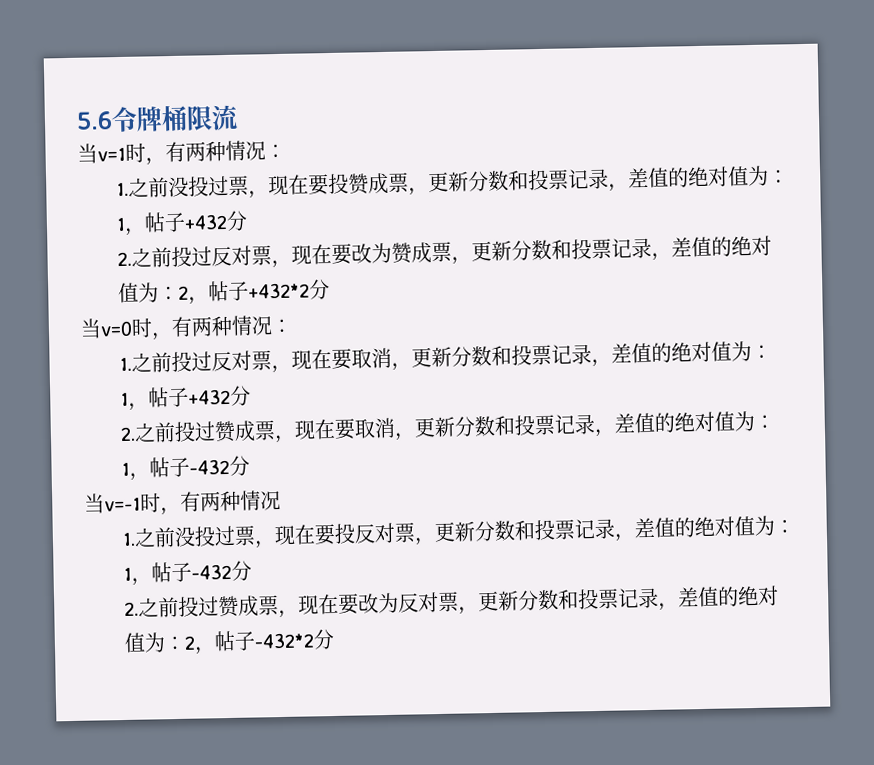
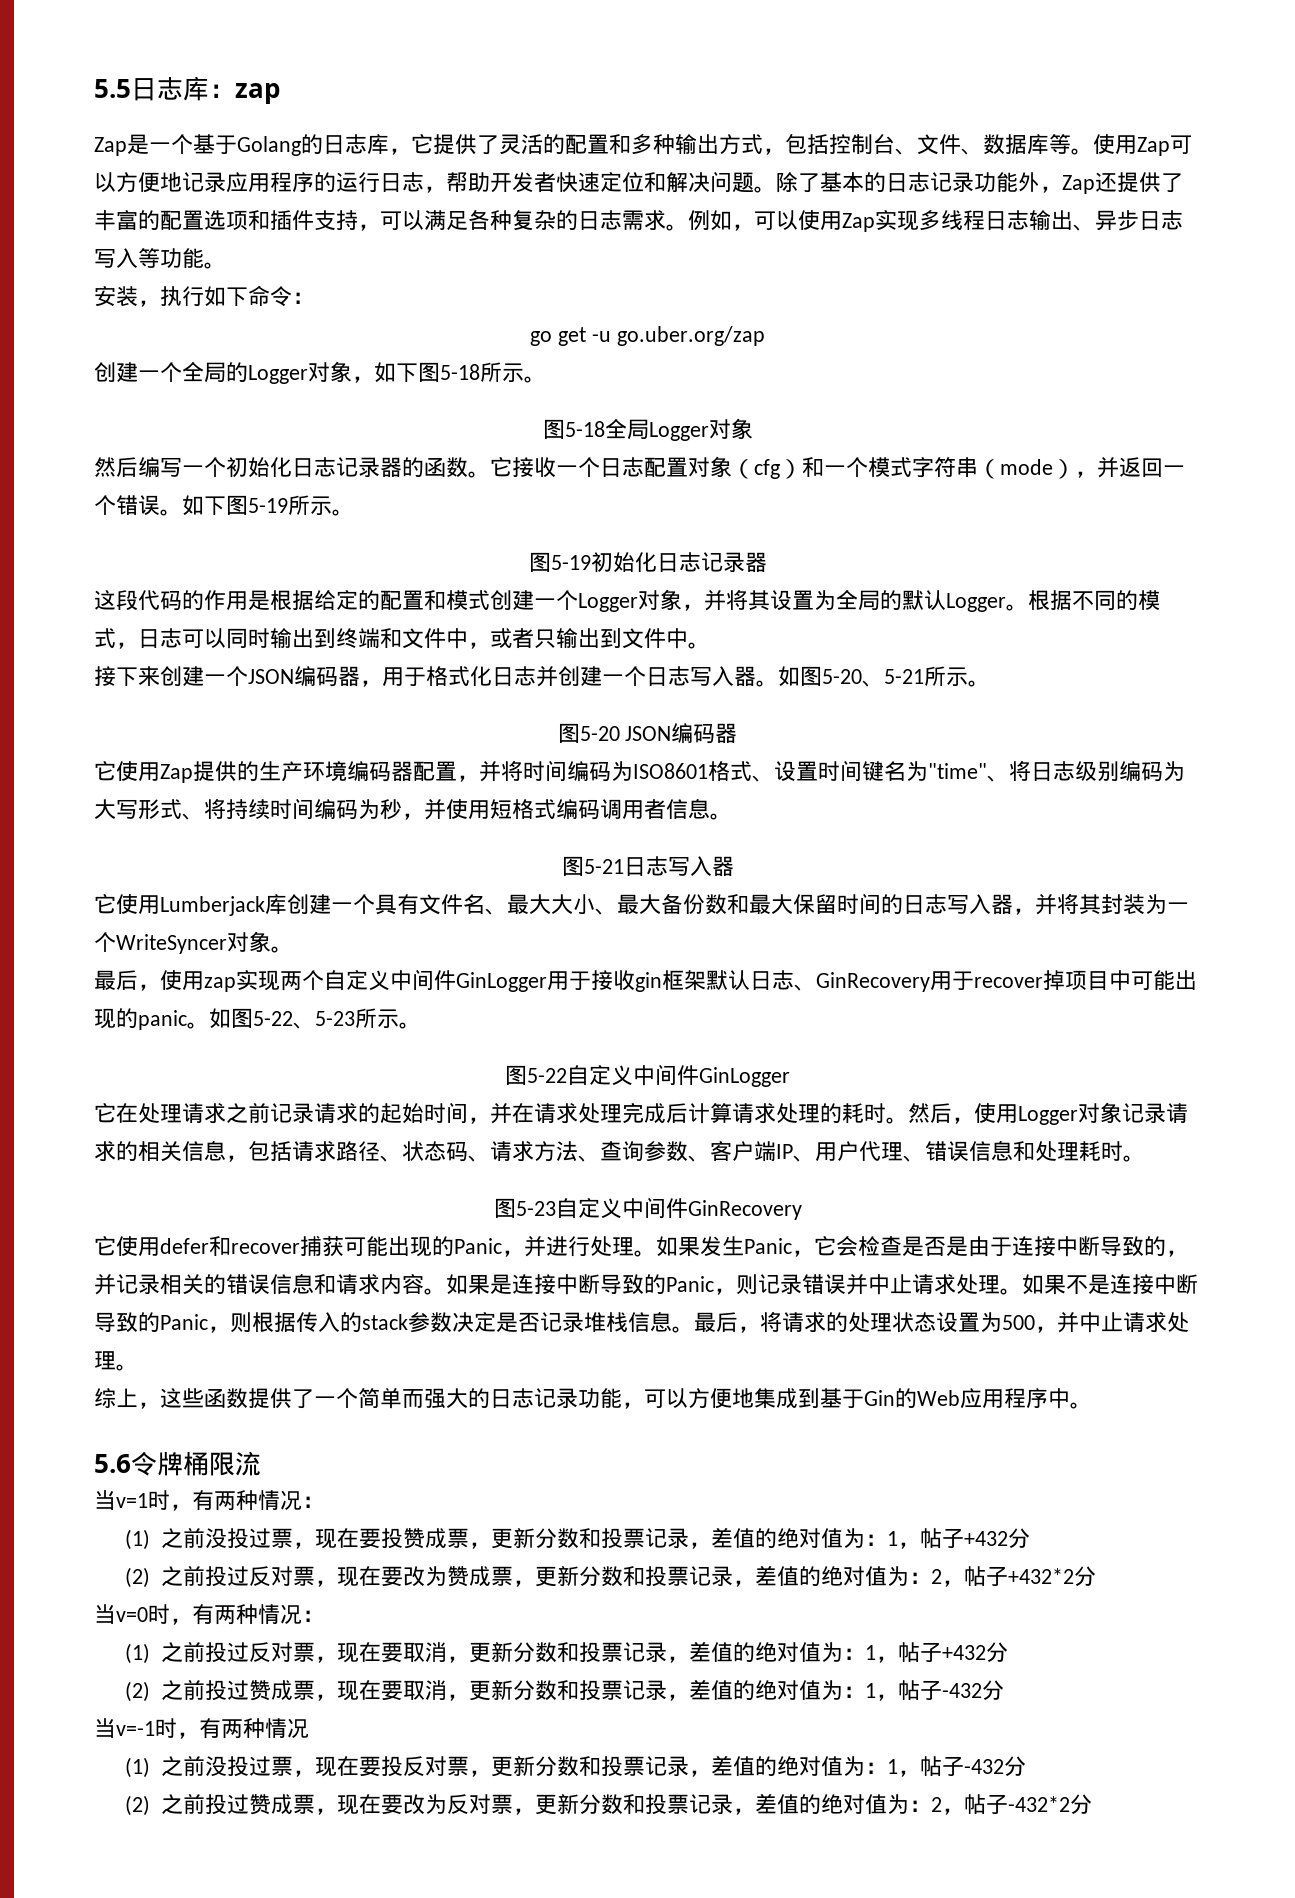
+ 5.5日志库：zap
+ Zap是一个基于Golang的日志库，它提供了灵活的配置和多种输出方式，包括控制台、文件、数据库等。使用Zap可以方便地记录应用程序的运行日志，帮助开发者快速定位和解决问题。除了基本的日志记录功能外，Zap还提供了丰富的配置选项和插件支持，可以满足各种复杂的日志需求。例如，可以使用Zap实现多线程日志输出、异步日志写入等功能。
+ 安装，执行如下命令：
+ go get -u go.uber.org/zap
+ 创建一个全局的Logger对象，如下图5-18所示。
+ 图5-18全局Logger对象
+ 然后编写一个初始化日志记录器的函数。它接收一个日志配置对象（cfg）和一个模式字符串（mode），并返回一个错误。如下图5-19所示。
+ 图5-19初始化日志记录器
+ 这段代码的作用是根据给定的配置和模式创建一个Logger对象，并将其设置为全局的默认Logger。根据不同的模式，日志可以同时输出到终端和文件中，或者只输出到文件中。
+ 接下来创建一个JSON编码器，用于格式化日志并创建一个日志写入器。如图5-20、5-21所示。
+ 图5-20 JSON编码器
+ 它使用Zap提供的生产环境编码器配置，并将时间编码为ISO8601格式、设置时间键名为"time"、将日志级别编码为大写形式、将持续时间编码为秒，并使用短格式编码调用者信息。
+ 图5-21日志写入器
+ 它使用Lumberjack库创建一个具有文件名、最大大小、最大备份数和最大保留时间的日志写入器，并将其封装为一个WriteSyncer对象。
+ 最后，使用zap实现两个自定义中间件GinLogger用于接收gin框架默认日志、GinRecovery用于recover掉项目中可能出现的panic。如图5-22、5-23所示。
+ 图5-22自定义中间件GinLogger
+ 它在处理请求之前记录请求的起始时间，并在请求处理完成后计算请求处理的耗时。然后，使用Logger对象记录请求的相关信息，包括请求路径、状态码、请求方法、查询参数、客户端IP、用户代理、错误信息和处理耗时。
+ 图5-23自定义中间件GinRecovery
+ 它使用defer和recover捕获可能出现的Panic，并进行处理。如果发生Panic，它会检查是否是由于连接中断导致的，并记录相关的错误信息和请求内容。如果是连接中断导致的Panic，则记录错误并中止请求处理。如果不是连接中断导致的Panic，则根据传入的stack参数决定是否记录堆栈信息。最后，将请求的处理状态设置为500，并中止请求处理。
+ 综上，这些函数提供了一个简单而强大的日志记录功能，可以方便地集成到基于Gin的Web应用程序中。
- 1.之前没投过票，现在要投赞成票，更新分数和投票记录，差值的绝对值为：1，帖子+432分
+ (1)之前没投过票，现在要投赞成票，更新分数和投票记录，差值的绝对值为：1，帖子+432分
- 2.之前投过反对票，现在要改为赞成票，更新分数和投票记录，差值的绝对值为：2，帖子+432*2分
+ (2)之前投过反对票，现在要改为赞成票，更新分数和投票记录，差值的绝对值为：2，帖子+432*2分
- 1.之前投过反对票，现在要取消，更新分数和投票记录，差值的绝对值为：1，帖子+432分
+ (1)之前投过反对票，现在要取消，更新分数和投票记录，差值的绝对值为：1，帖子+432分
- 2.之前投过赞成票，现在要取消，更新分数和投票记录，差值的绝对值为：1，帖子-432分
+ (2)之前投过赞成票，现在要取消，更新分数和投票记录，差值的绝对值为：1，帖子-432分
- 1.之前没投过票，现在要投反对票，更新分数和投票记录，差值的绝对值为：1，帖子-432分
+ (1)之前没投过票，现在要投反对票，更新分数和投票记录，差值的绝对值为：1，帖子-432分
- 2.之前投过赞成票，现在要改为反对票，更新分数和投票记录，差值的绝对值为：2，帖子-432*2分
+ (2)之前投过赞成票，现在要改为反对票，更新分数和投票记录，差值的绝对值为：2，帖子-432*2分

